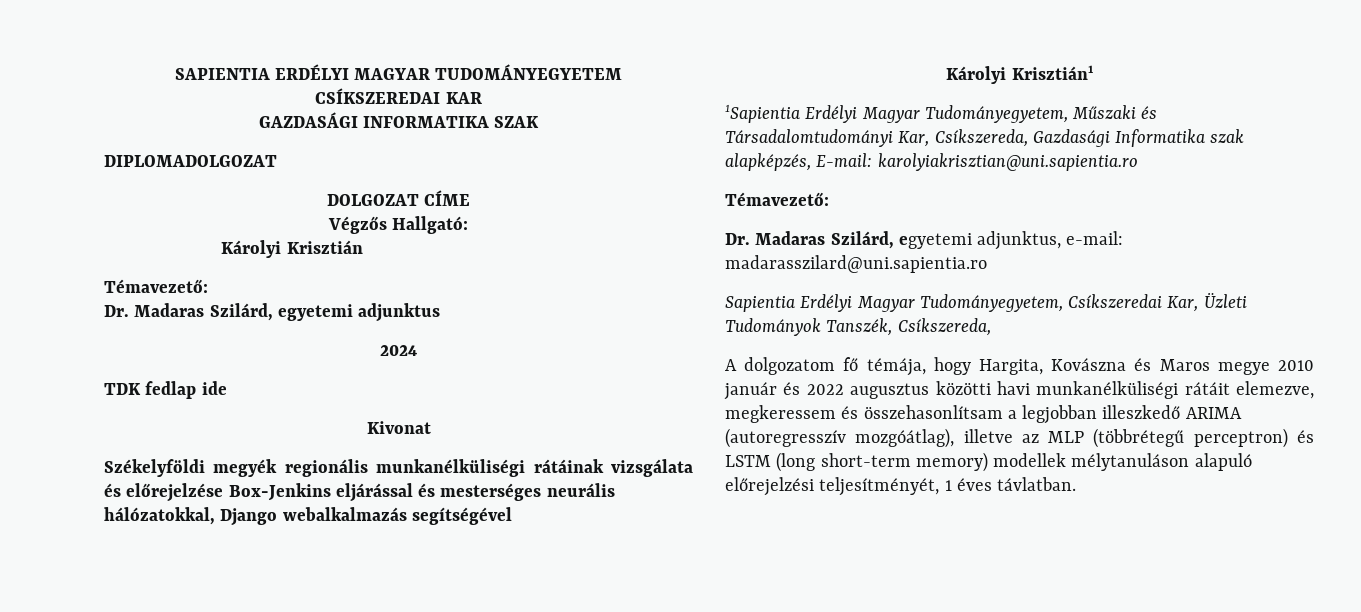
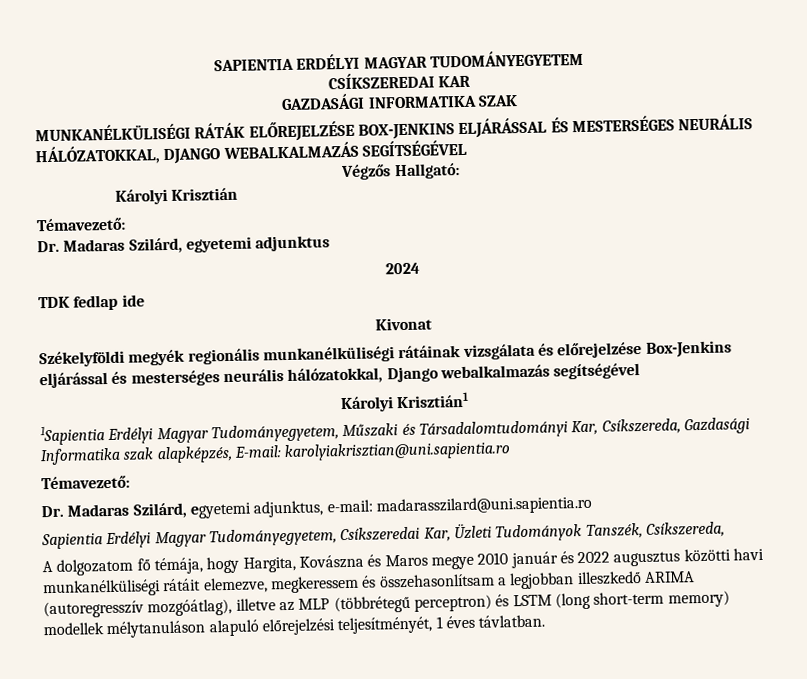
- DIPLOMADOLGOZAT
- DOLGOZAT CÍME
+ MUNKANÉLKÜLISÉGI RÁTÁK ELŐREJELZÉSE BOX-JENKINS ELJÁRÁSSAL ÉS MESTERSÉGES NEURÁLIS HÁLÓZATOKKAL, DJANGO WEBALKALMAZÁS SEGÍTSÉGÉVEL

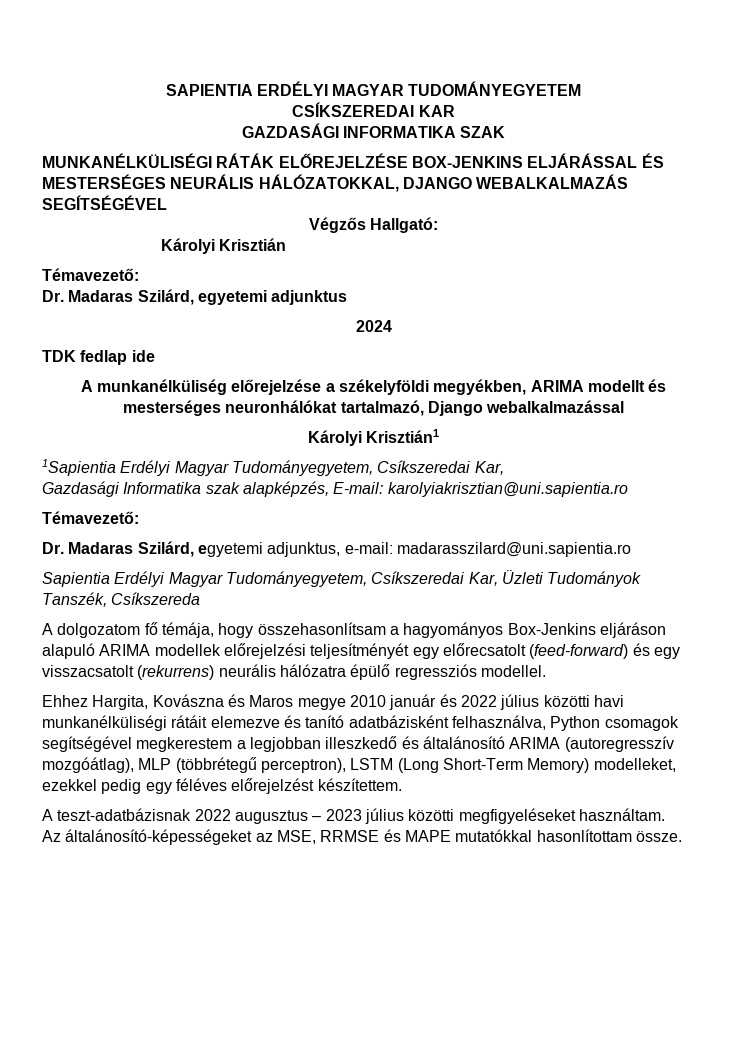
- Kivonat
- Székelyföldi megyék regionális munkanélküliségi rátáinak vizsgálata és előrejelzése Box-Jenkins eljárással és mesterséges neurális hálózatokkal, Django webalkalmazás segítségével
+ A munkanélküliség előrejelzése a székelyföldi megyékben, ARIMA modellt és mesterséges neuronhálókat tartalmazó, Django webalkalmazással
- 1Sapientia Erdélyi Magyar Tudományegyetem, Műszaki és Társadalomtudományi Kar, Csíkszereda, Gazdasági Informatika szak alapképzés, E-mail: karolyiakrisztian@uni.sapientia.ro
+ 1Sapientia Erdélyi Magyar Tudományegyetem, Csíkszeredai Kar,
+ Gazdasági Informatika szak alapképzés, E-mail: karolyiakrisztian@uni.sapientia.ro
- Sapientia Erdélyi Magyar Tudományegyetem, Csíkszeredai Kar, Üzleti Tudományok Tanszék, Csíkszereda,
+ Sapientia Erdélyi Magyar Tudományegyetem, Csíkszeredai Kar, Üzleti Tudományok Tanszék, Csíkszereda
- A dolgozatom fő témája, hogy Hargita, Kovászna és Maros megye 2010 január és 2022 augusztus közötti havi munkanélküliségi rátáit elemezve, megkeressem és összehasonlítsam a legjobban illeszkedő ARIMA (autoregresszív mozgóátlag), illetve az MLP (többrétegű perceptron) és LSTM (long short-term memory) modellek mélytanuláson alapuló előrejelzési teljesítményét, 1 éves távlatban.
+ A dolgozatom fő témája, hogy összehasonlítsam a hagyományos Box-Jenkins eljáráson alapuló ARIMA modellek előrejelzési teljesítményét egy előrecsatolt (feed-forward) és egy visszacsatolt (rekurrens) neurális hálózatra épülő regressziós modellel.
+ Ehhez Hargita, Kovászna és Maros megye 2010 január és 2022 július közötti havi munkanélküliségi rátáit elemezve és tanító adatbázisként felhasználva, Python csomagok segítségével megkerestem a legjobban illeszkedő és általánosító ARIMA (autoregresszív mozgóátlag), MLP (többrétegű perceptron), LSTM (Long Short-Term Memory) modelleket, ezekkel pedig egy féléves előrejelzést készítettem.
+ A teszt-adatbázisnak 2022 augusztus – 2023 július közötti megfigyeléseket használtam.
+ Az általánosító-képességeket az MSE, RRMSE és MAPE mutatókkal hasonlítottam össze.

